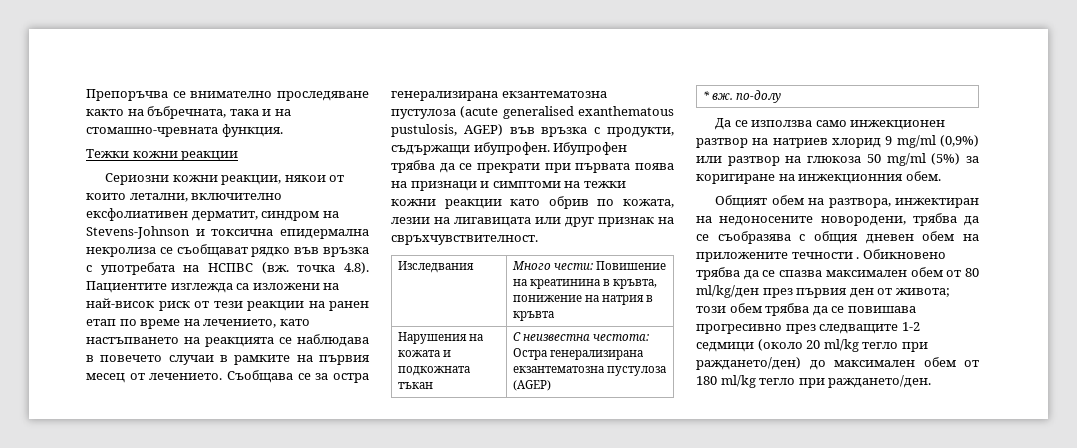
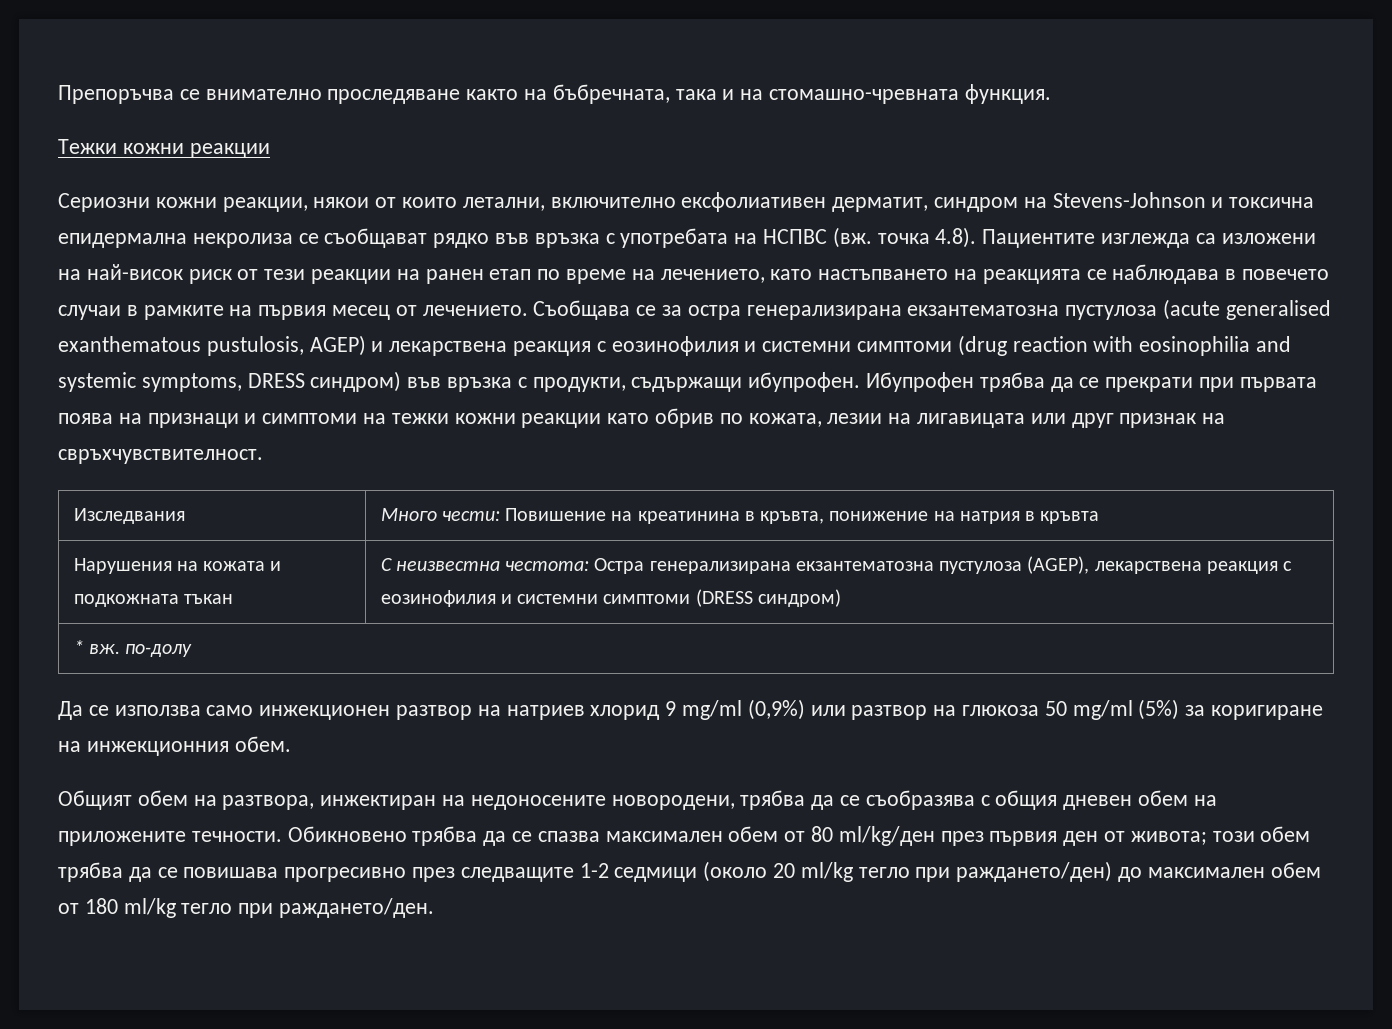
- Съобщава се за остра генерализирана екзантематозна пустулоза (acute generalised exanthematous pustulosis, AGEP) във връзка с продукти, съдържащи ибупрофен.
+ Съобщава се за остра генерализирана екзантематозна пустулоза (acute generalised exanthematous pustulosis, AGEP) и лекарствена реакция с еозинофилия и системни симптоми (drug reaction with eosinophilia and systemic symptoms, DRESS синдром) във връзка с продукти, съдържащи ибупрофен.
- Нарушения на кожата и подкожната тъкан | С неизвестна честота: Остра генерализирана екзантематозна пустулоза (AGEP)
+ Нарушения на кожата и подкожната тъкан | С неизвестна честота: Остра генерализирана екзантематозна пустулоза (AGEP), лекарствена реакция с еозинофилия и системни симптоми (DRESS синдром)
- Общият обем на разтвора, инжектиран на недоносените новородени, трябва да се съобразява с общия дневен обем на приложените течности .
+ Общият обем на разтвора, инжектиран на недоносените новородени, трябва да се съобразява с общия дневен обем на приложените течности.

